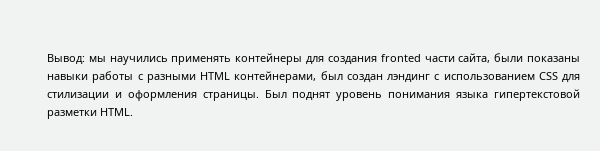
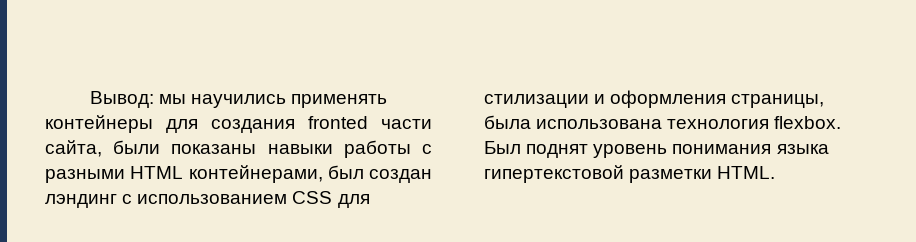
- Вывод: мы научились применять контейнеры для создания fronted части сайта, были показаны навыки работы с разными HTML контейнерами, был создан лэндинг с использованием CSS для стилизации и оформления страницы.
+ Вывод: мы научились применять контейнеры для создания fronted части сайта, были показаны навыки работы с разными HTML контейнерами, был создан лэндинг с использованием CSS для стилизации и оформления страницы, была использована технология flexbox.

